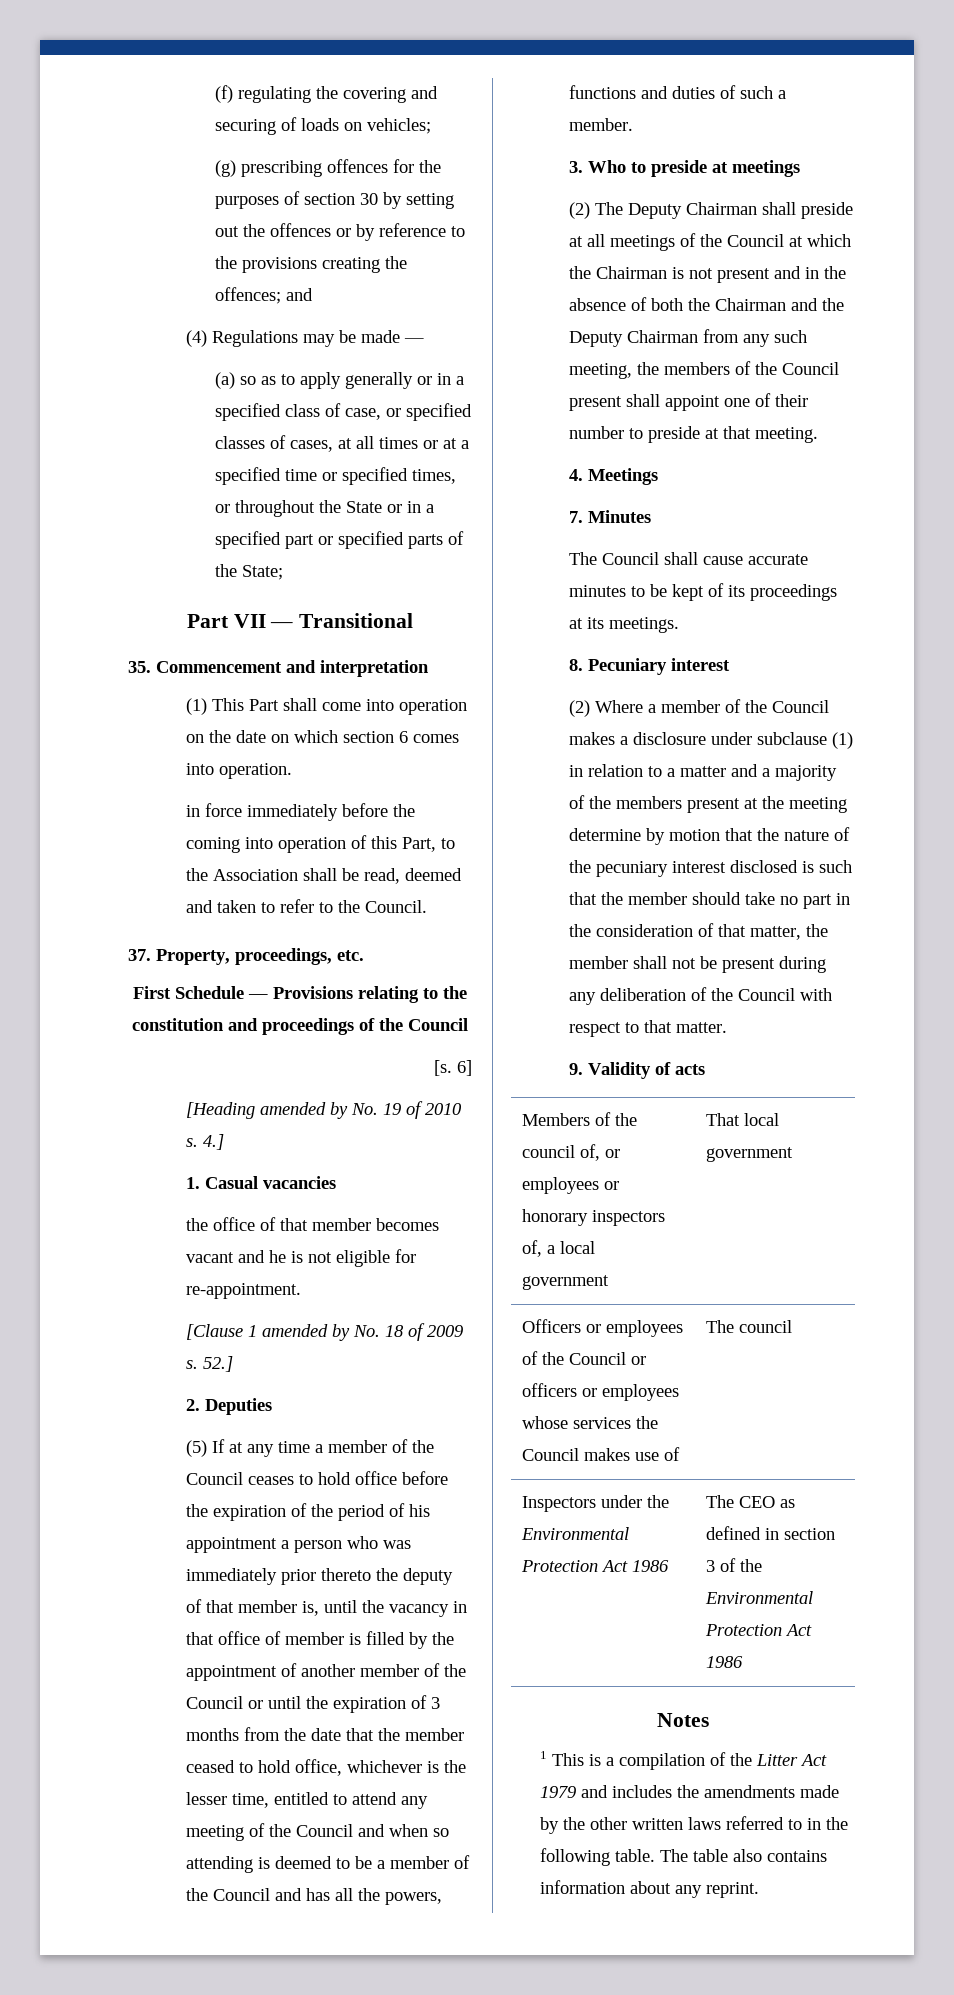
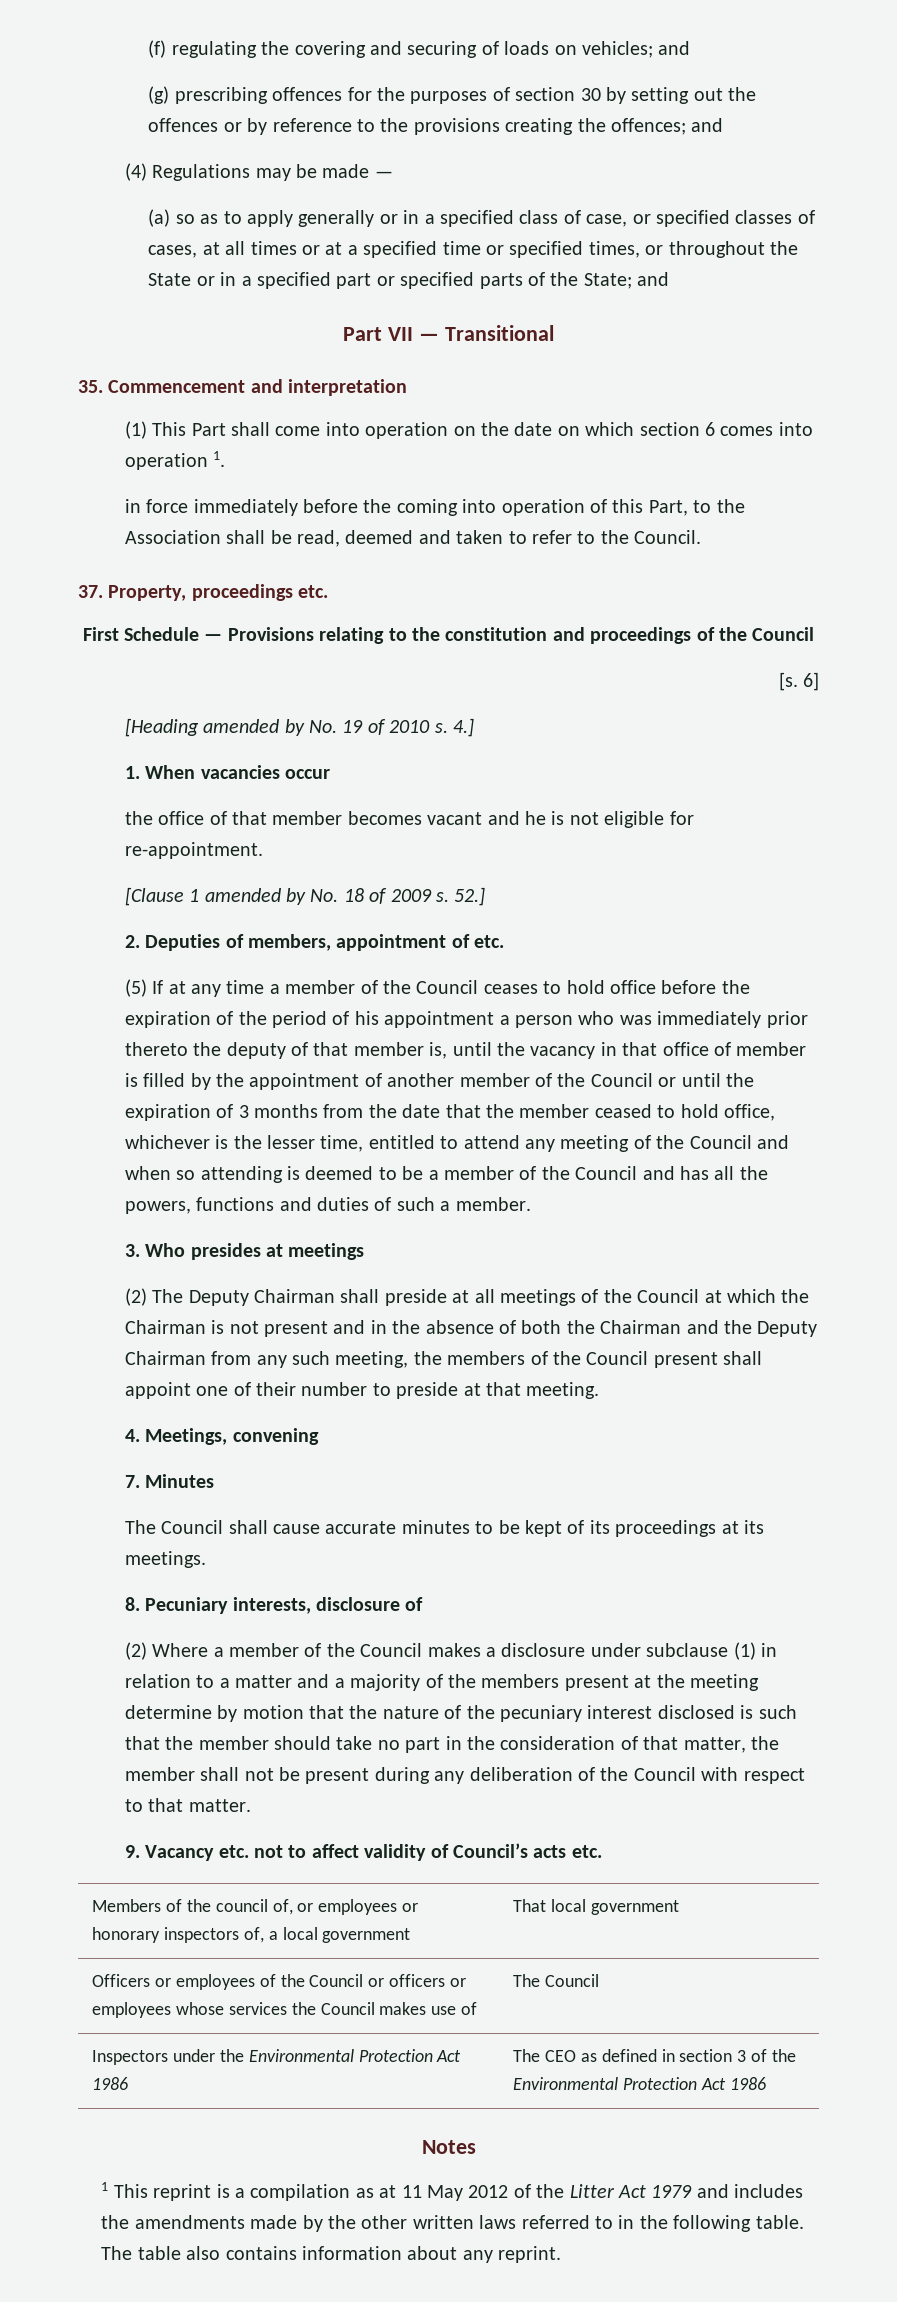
- (f) regulating the covering and securing of loads on vehicles;
+ (f) regulating the covering and securing of loads on vehicles; and
- (a) so as to apply generally or in a specified class of case, or specified classes of cases, at all times or at a specified time or specified times, or throughout the State or in a specified part or specified parts of the State;
+ (a) so as to apply generally or in a specified class of case, or specified classes of cases, at all times or at a specified time or specified times, or throughout the State or in a specified part or specified parts of the State; and
- (1) This Part shall come into operation on the date on which section 6 comes into operation.
+ (1) This Part shall come into operation on the date on which section 6 comes into operation 1.
- 37. Property, proceedings, etc.
+ 37. Property, proceedings etc.
- 1. Casual vacancies
+ 1. When vacancies occur
- 2. Deputies
+ 2. Deputies of members, appointment of etc.
- 3. Who to preside at meetings
+ 3. Who presides at meetings
- 4. Meetings
+ 4. Meetings, convening
- 8. Pecuniary interest
+ 8. Pecuniary interests, disclosure of
- 9. Validity of acts
+ 9. Vacancy etc. not to affect validity of Council’s acts etc.
- Officers or employees of the Council or officers or employees whose services the Council makes use of | The council
+ Officers or employees of the Council or officers or employees whose services the Council makes use of | The Council
- 1 This is a compilation of the Litter Act 1979 and includes the amendments made by the other written laws referred to in the following table.
+ 1 This reprint is a compilation as at 11 May 2012 of the Litter Act 1979 and includes the amendments made by the other written laws referred to in the following table.

